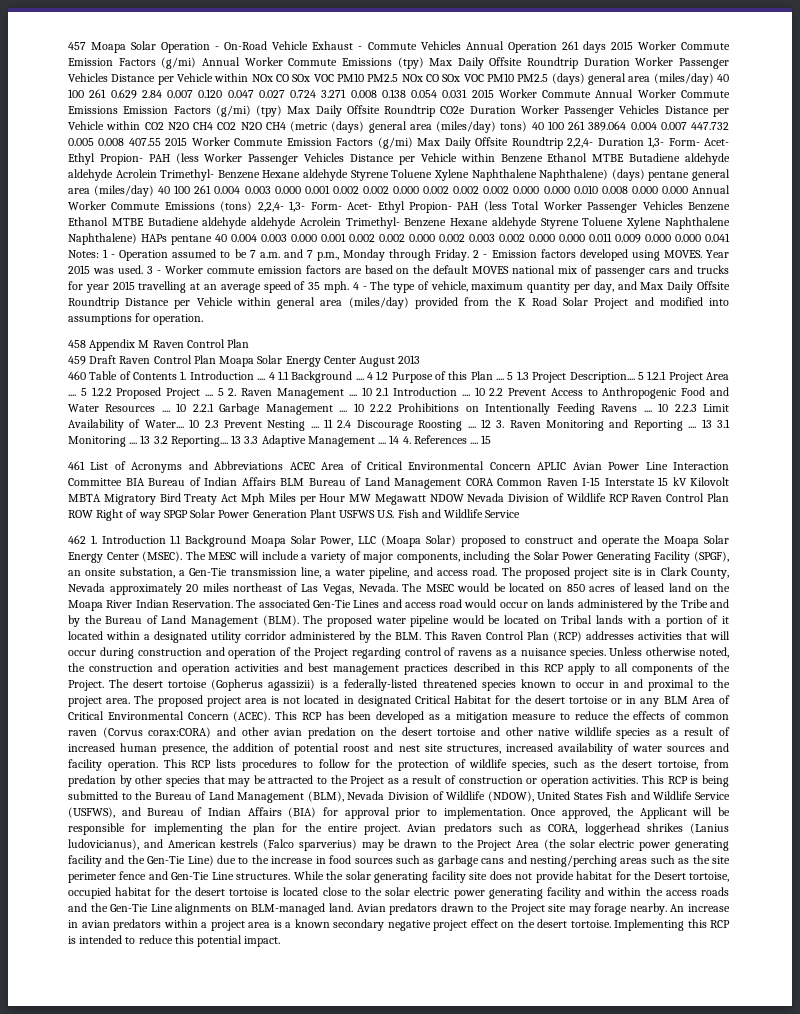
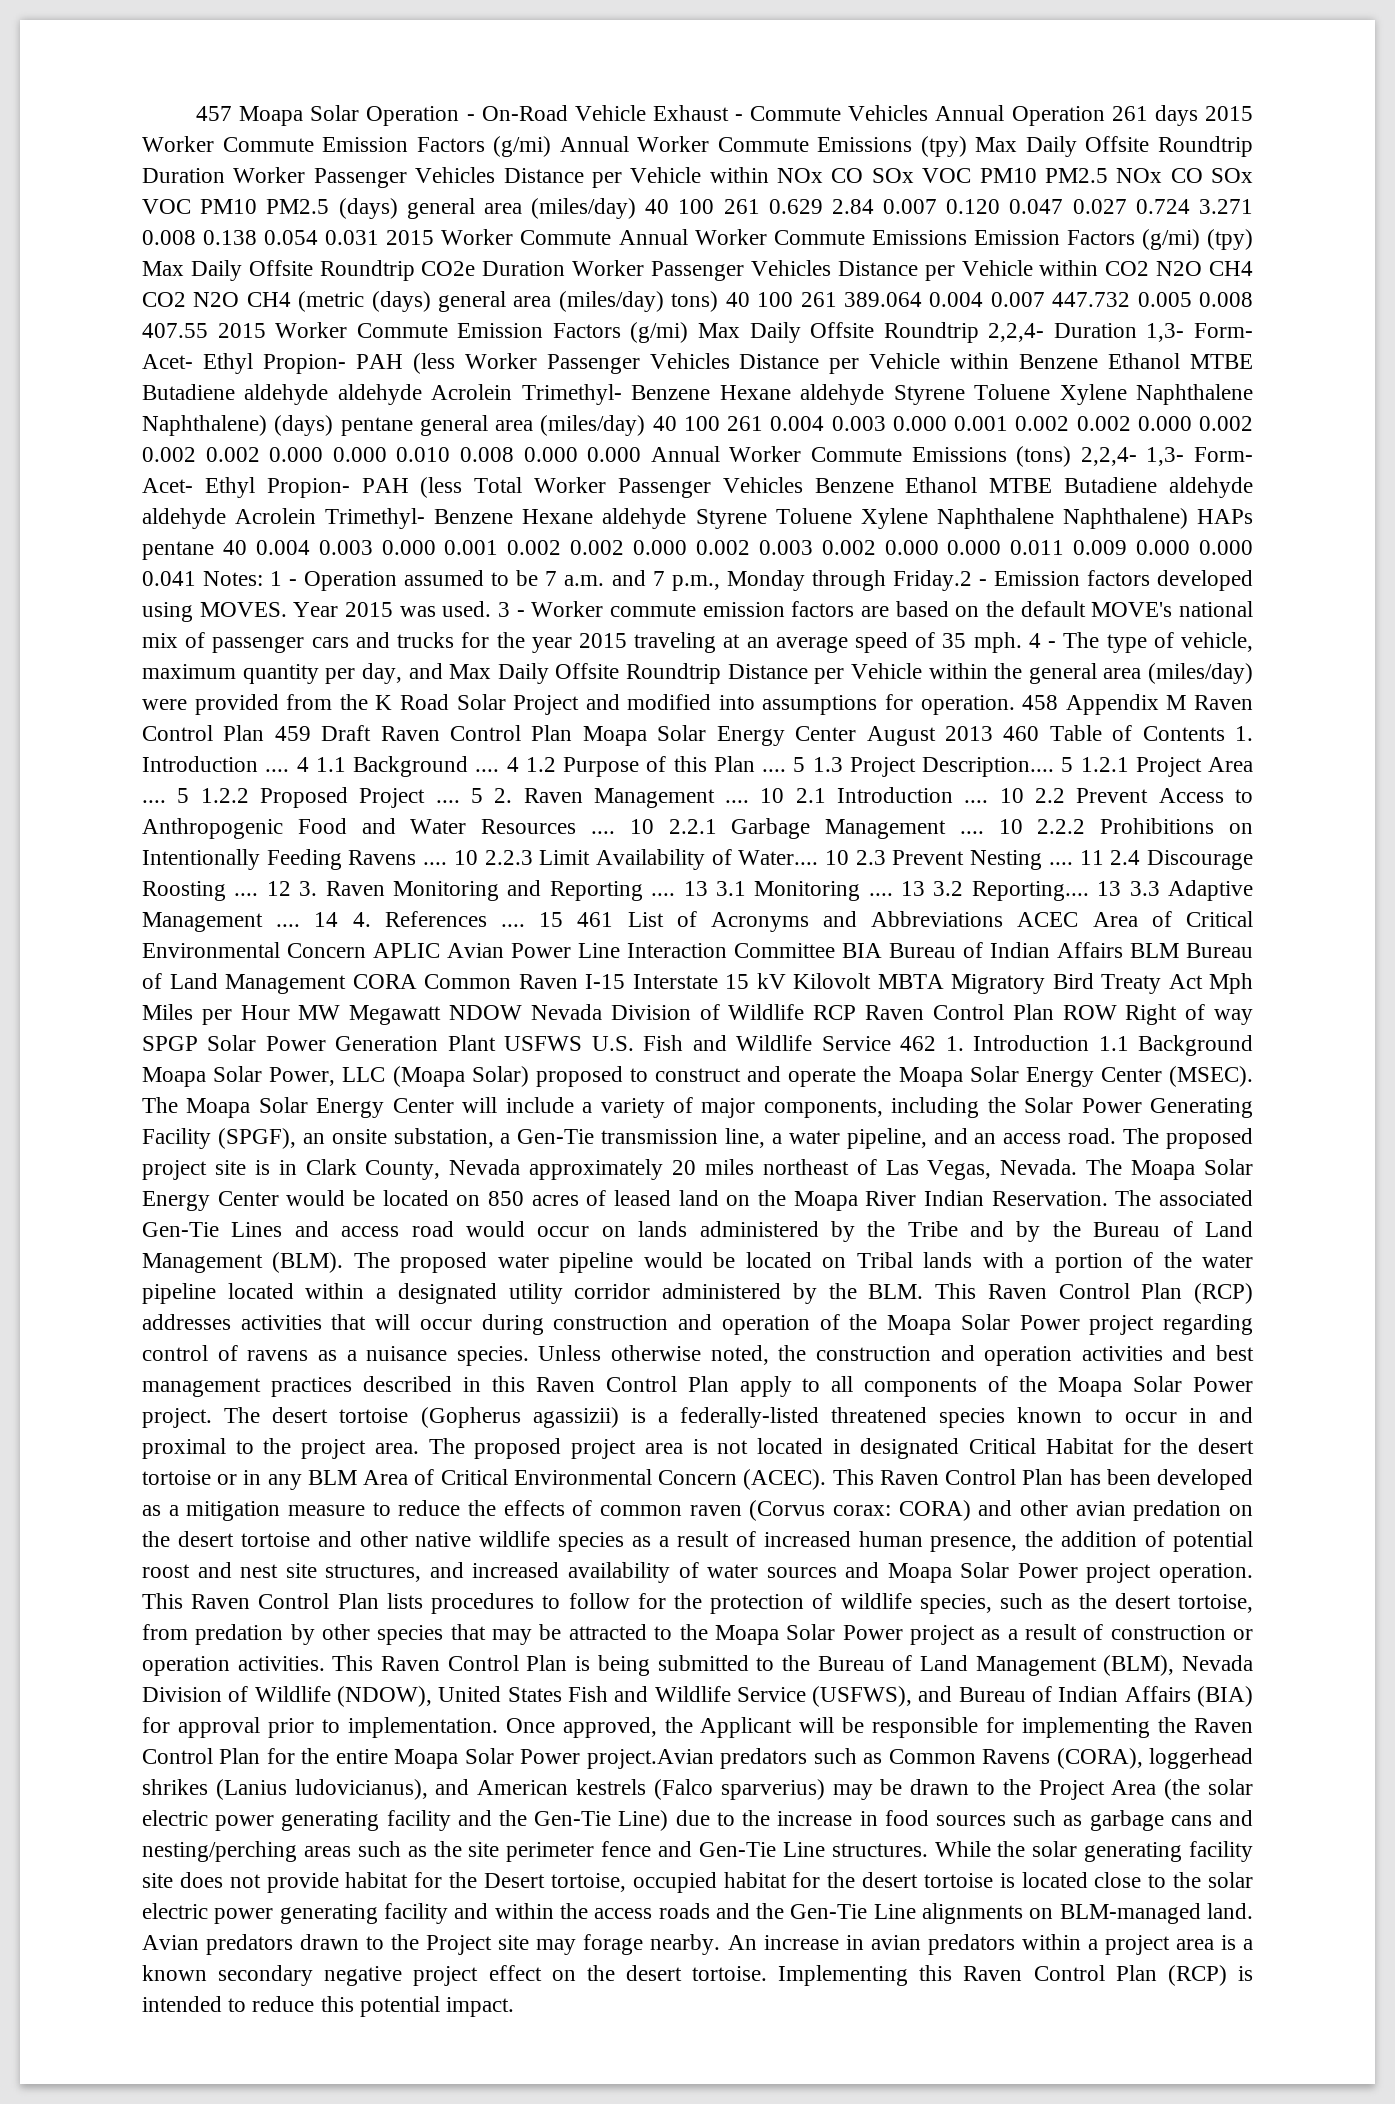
- 1 - Operation assumed to be 7 a.m. and 7 p.m., Monday through Friday. 2 - Emission factors developed using MOVES.
+ 1 - Operation assumed to be 7 a.m. and 7 p.m., Monday through Friday.2 - Emission factors developed using MOVES.
- 3 - Worker commute emission factors are based on the default MOVES national mix of passenger cars and trucks for year 2015 travelling at an average speed of 35 mph.
+ 3 - Worker commute emission factors are based on the default MOVE's national mix of passenger cars and trucks for the year 2015 traveling at an average speed of 35 mph.
- 4 - The type of vehicle, maximum quantity per day, and Max Daily Offsite Roundtrip Distance per Vehicle within general area (miles/day) provided from the K Road Solar Project and modified into assumptions for operation.
- 458 Appendix M Raven Control Plan
- 459 Draft Raven Control Plan Moapa Solar Energy Center August 2013
- 460 Table of Contents 1. Introduction ....
+ 4 - The type of vehicle, maximum quantity per day, and Max Daily Offsite Roundtrip Distance per Vehicle within the general area (miles/day) were provided from the K Road Solar Project and modified into assumptions for operation. 458 Appendix M Raven Control Plan 459 Draft Raven Control Plan Moapa Solar Energy Center August 2013 460 Table of Contents 1. Introduction ....
- 14 4. References .... 15
- 461 List of Acronyms and Abbreviations ACEC Area of Critical Environmental Concern APLIC Avian Power Line Interaction Committee BIA Bureau of Indian Affairs BLM Bureau of Land Management CORA Common Raven I-15 Interstate 15 kV Kilovolt MBTA Migratory Bird Treaty Act Mph Miles per Hour MW Megawatt NDOW Nevada Division of Wildlife RCP Raven Control Plan ROW Right of way SPGP Solar Power Generation Plant USFWS U.S. Fish and Wildlife Service
- 462 1. Introduction 1.1 Background Moapa Solar Power, LLC (Moapa Solar) proposed to construct and operate the Moapa Solar Energy Center (MSEC).
+ 14 4. References .... 15 461 List of Acronyms and Abbreviations ACEC Area of Critical Environmental Concern APLIC Avian Power Line Interaction Committee BIA Bureau of Indian Affairs BLM Bureau of Land Management CORA Common Raven I-15 Interstate 15 kV Kilovolt MBTA Migratory Bird Treaty Act Mph Miles per Hour MW Megawatt NDOW Nevada Division of Wildlife RCP Raven Control Plan ROW Right of way SPGP Solar Power Generation Plant USFWS U.S. Fish and Wildlife Service 462 1. Introduction 1.1 Background Moapa Solar Power, LLC (Moapa Solar) proposed to construct and operate the Moapa Solar Energy Center (MSEC).
- The MESC will include a variety of major components, including the Solar Power Generating Facility (SPGF), an onsite substation, a Gen-Tie transmission line, a water pipeline, and access road.
+ The Moapa Solar Energy Center will include a variety of major components, including the Solar Power Generating Facility (SPGF), an onsite substation, a Gen-Tie transmission line, a water pipeline, and an access road.
- The MSEC would be located on 850 acres of leased land on the Moapa River Indian Reservation.
+ The Moapa Solar Energy Center would be located on 850 acres of leased land on the Moapa River Indian Reservation.
- The proposed water pipeline would be located on Tribal lands with a portion of it located within a designated utility corridor administered by the BLM. This Raven Control Plan (RCP) addresses activities that will occur during construction and operation of the Project regarding control of ravens as a nuisance species.
+ The proposed water pipeline would be located on Tribal lands with a portion of the water pipeline located within a designated utility corridor administered by the BLM. This Raven Control Plan (RCP) addresses activities that will occur during construction and operation of the Moapa Solar Power project regarding control of ravens as a nuisance species.
- Unless otherwise noted, the construction and operation activities and best management practices described in this RCP apply to all components of the Project.
+ Unless otherwise noted, the construction and operation activities and best management practices described in this Raven Control Plan apply to all components of the Moapa Solar Power project.
- This RCP has been developed as a mitigation measure to reduce the effects of common raven (Corvus corax:CORA) and other avian predation on the desert tortoise and other native wildlife species as a result of increased human presence, the addition of potential roost and nest site structures, increased availability of water sources and facility operation. This RCP lists procedures to follow for the protection of wildlife species, such as the desert tortoise, from predation by other species that may be attracted to the Project as a result of construction or operation activities.
+ This Raven Control Plan has been developed as a mitigation measure to reduce the effects of common raven (Corvus corax: CORA) and other avian predation on the desert tortoise and other native wildlife species as a result of increased human presence, the addition of potential roost and nest site structures, and increased availability of water sources and Moapa Solar Power project operation. This Raven Control Plan lists procedures to follow for the protection of wildlife species, such as the desert tortoise, from predation by other species that may be attracted to the Moapa Solar Power project as a result of construction or operation activities.
- This RCP is being submitted to the Bureau of Land Management (BLM), Nevada Division of Wildlife (NDOW), United States Fish and Wildlife Service (USFWS), and Bureau of Indian Affairs (BIA) for approval prior to implementation.
+ This Raven Control Plan is being submitted to the Bureau of Land Management (BLM), Nevada Division of Wildlife (NDOW), United States Fish and Wildlife Service (USFWS), and Bureau of Indian Affairs (BIA) for approval prior to implementation.
- Once approved, the Applicant will be responsible for implementing the plan for the entire project. Avian predators such as CORA, loggerhead shrikes (Lanius ludovicianus), and American kestrels (Falco sparverius) may be drawn to the Project Area (the solar electric power generating facility and the Gen-Tie Line) due to the increase in food sources such as garbage cans and nesting/perching areas such as the site perimeter fence and Gen-Tie Line structures.
+ Once approved, the Applicant will be responsible for implementing the Raven Control Plan for the entire Moapa Solar Power project.Avian predators such as Common Ravens (CORA), loggerhead shrikes (Lanius ludovicianus), and American kestrels (Falco sparverius) may be drawn to the Project Area (the solar electric power generating facility and the Gen-Tie Line) due to the increase in food sources such as garbage cans and nesting/perching areas such as the site perimeter fence and Gen-Tie Line structures.
- Implementing this RCP is intended to reduce this potential impact.
+ Implementing this Raven Control Plan (RCP) is intended to reduce this potential impact.

